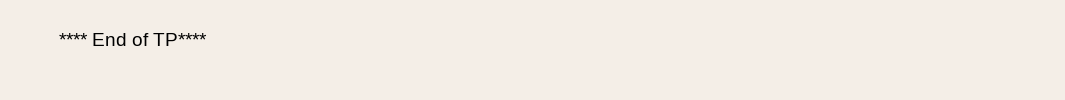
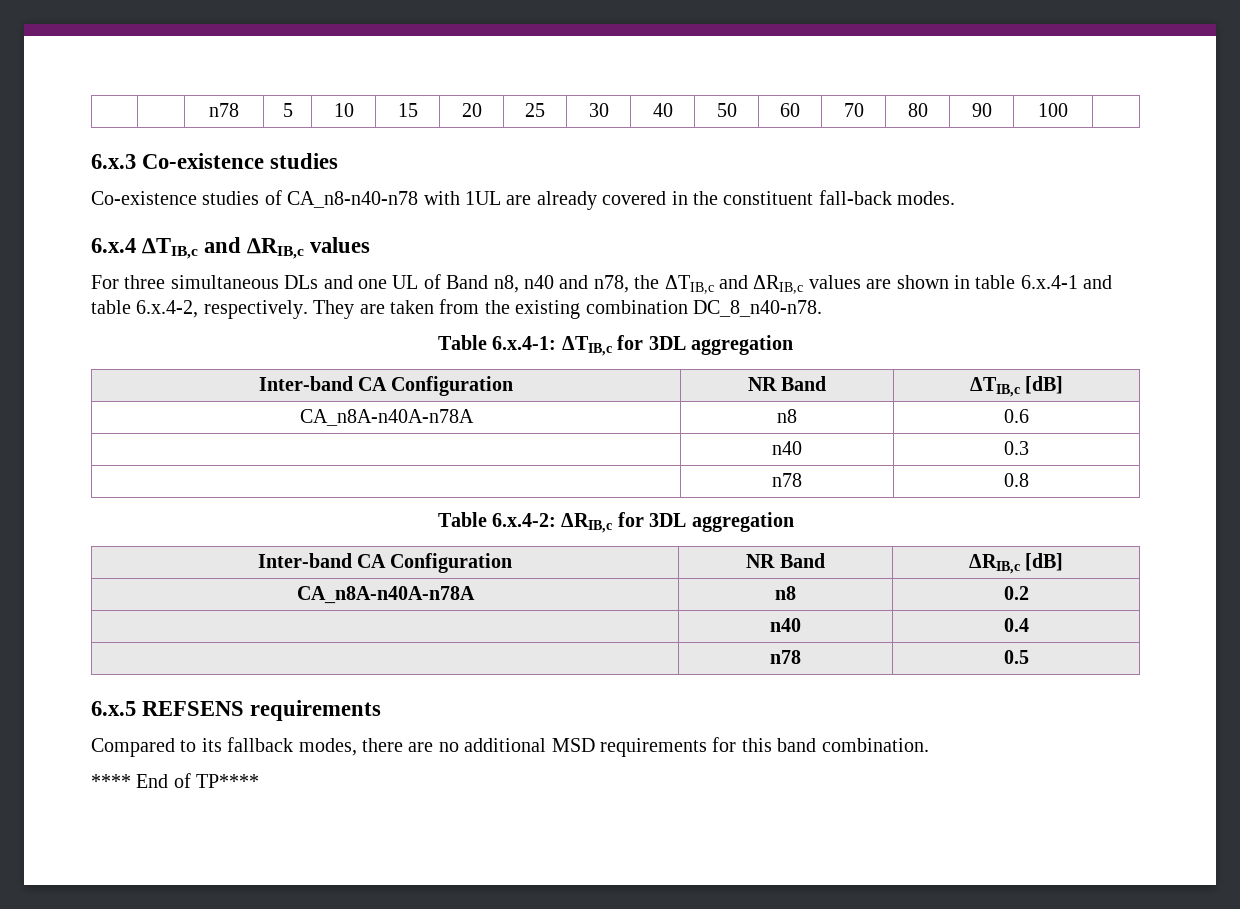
+ | | n78 | 5 | 10 | 15 | 20 | 25 | 30 | 40 | 50 | 60 | 70 | 80 | 90 | 100 |
+ 6.x.3 Co-existence studies
+ Co-existence studies of CA_n8-n40-n78 with 1UL are already covered in the constituent fall-back modes.
+ 6.x.4 ∆TIB,c and ∆RIB,c values
+ For three simultaneous DLs and one UL of Band n8, n40 and n78, the ΔTIB,c and ΔRIB,c values are shown in table 6.x.4-1 and table 6.x.4-2, respectively. They are taken from the existing combination DC_8_n40-n78.
+ Table 6.x.4-1: ΔTIB,c for 3DL aggregation
+ Inter-band CA Configuration | NR Band | ΔTIB,c [dB]
+ CA_n8A-n40A-n78A | n8 | 0.6
+ | n40 | 0.3
+ | n78 | 0.8
+ Table 6.x.4-2: ΔRIB,c for 3DL aggregation
+ Inter-band CA Configuration | NR Band | ΔRIB,c [dB]
+ CA_n8A-n40A-n78A | n8 | 0.2
+ | n40 | 0.4
+ | n78 | 0.5
+ 6.x.5 REFSENS requirements
+ Compared to its fallback modes, there are no additional MSD requirements for this band combination.

